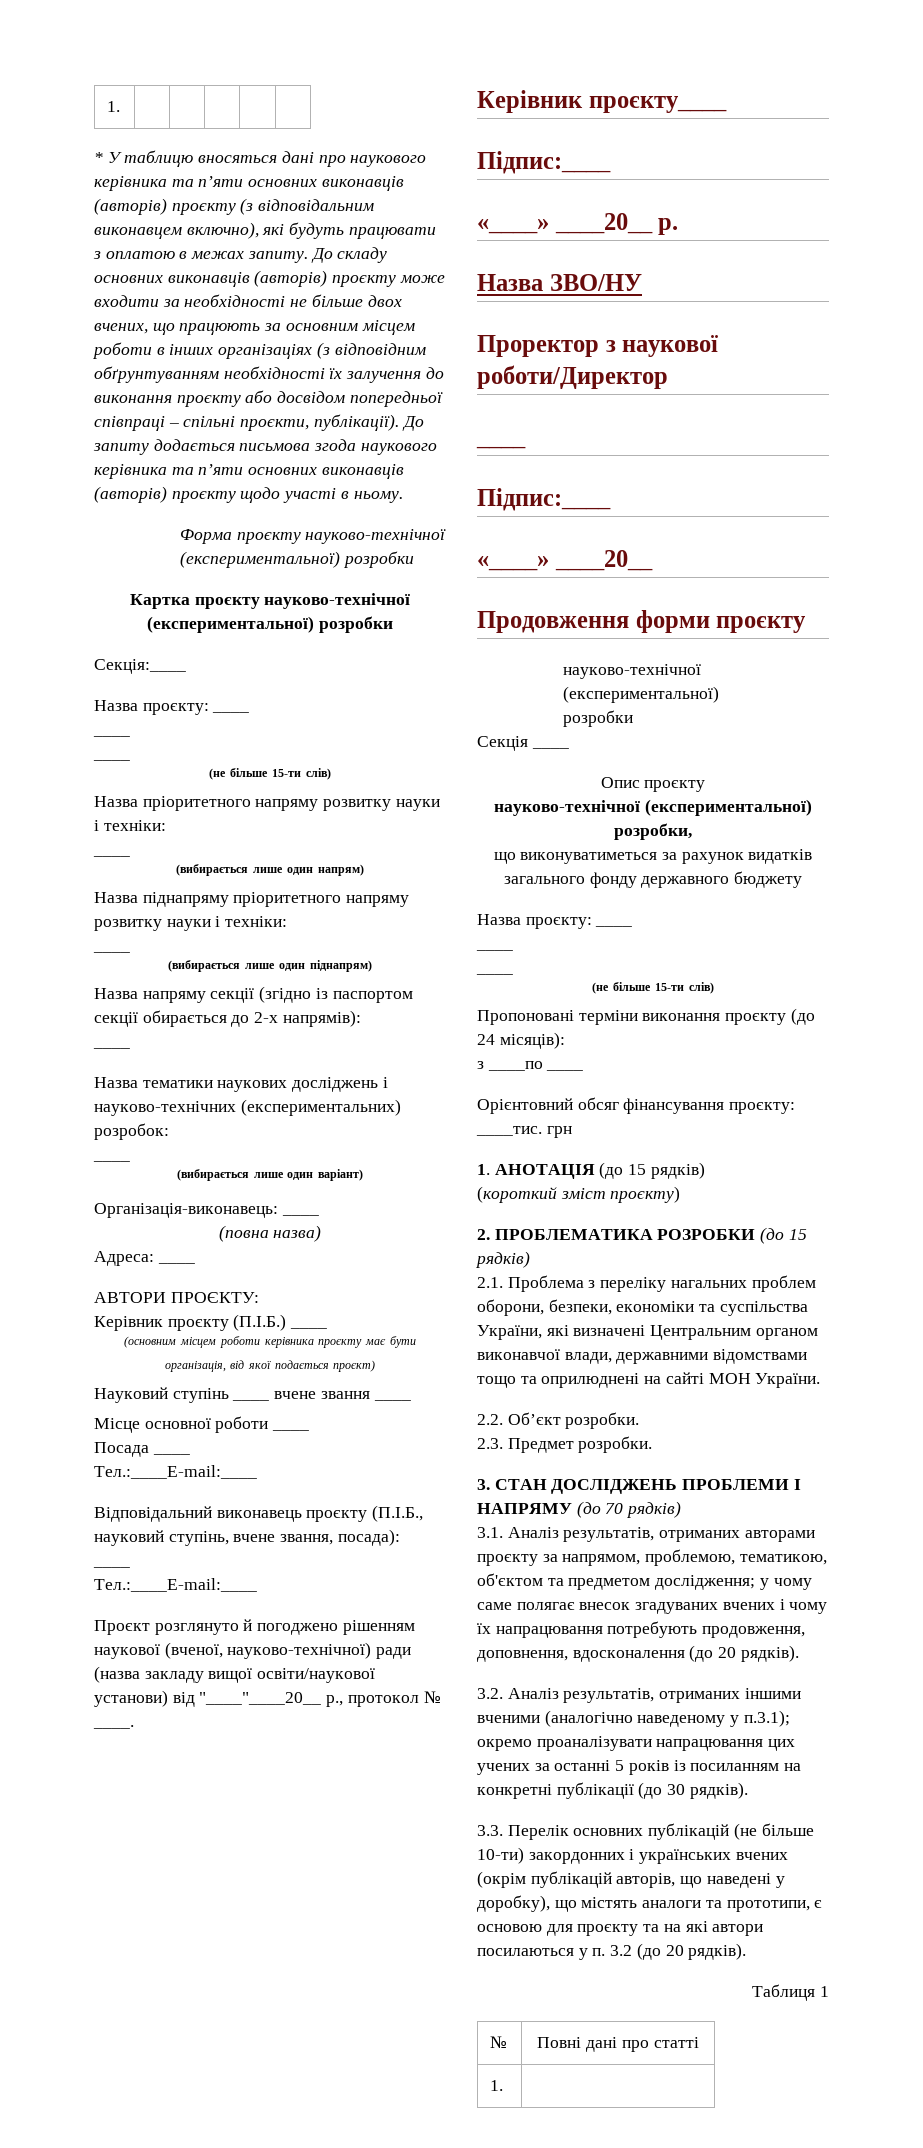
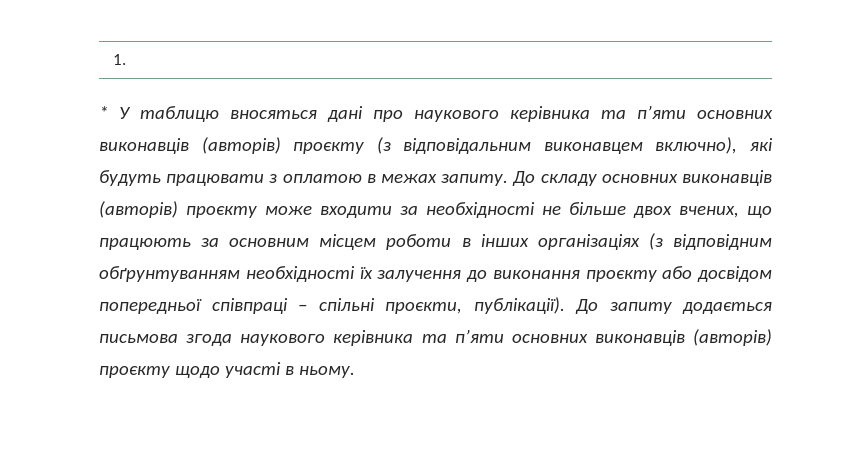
- Форма проєкту науково-технічної (експериментальної) розробки
- Картка проєкту науково-технічної (експериментальної) розробки
- Секція:____
- Назва проєкту: ____
- ____
- ____
- (не більше 15-ти слів)
- Назва пріоритетного напряму розвитку науки і техніки:
- ____
- (вибирається лише один напрям)
- Назва піднапряму пріоритетного напряму розвитку науки і техніки:
- ____
- (вибирається лише один піднапрям)
- Назва напряму секції (згідно із паспортом секції обирається до 2-х напрямів):
- ____
- Назва тематики наукових досліджень і науково-технічних (експериментальних) розробок:
- ____
- (вибирається лише один варіант)
- Організація-виконавець: ____
- (повна назва)
- Адреса: ____
- АВТОРИ ПРОЄКТУ:
- Керівник проєкту (П.І.Б.) ____
- (основним місцем роботи керівника проєкту має бути організація, від якої подається проєкт)
- Науковий ступінь ____ вчене звання ____
- Місце основної роботи ____
- Посада ____
- Тел.:____E-mail:____
- Відповідальний виконавець проєкту (П.І.Б., науковий ступінь, вчене звання, посада):
- ____
- Тел.:____E-mail:____
- Проєкт розглянуто й погоджено рішенням наукової (вченої, науково-технічної) ради (назва закладу вищої освіти/наукової установи) від "____"____20__ р., протокол № ____.
- Керівник проєкту____
- Підпис:____
- «____» ____20__ р.
- Назва ЗВО/НУ
- Проректор з наукової роботи/Директор
- ____
- Підпис:____
- «____» ____20__
- Продовження форми проєкту
- науково-технічної (експериментальної)
- розробки
- Секція ____
- Опис проєкту
- науково-технічної (експериментальної) розробки,
- що виконуватиметься за рахунок видатків загального фонду державного бюджету
- Назва проєкту: ____
- ____
- ____
- (не більше 15-ти слів)
- Пропоновані терміни виконання проєкту (до 24 місяців):
- з ____по ____
- Орієнтовний обсяг фінансування проєкту: ____тис. грн
- 1. АНОТАЦІЯ (до 15 рядків)
- (короткий зміст проєкту)
- 2. ПРОБЛЕМАТИКА РОЗРОБКИ (до 15 рядків)
- 2.1. Проблема з переліку нагальних проблем оборони, безпеки, економіки та суспільства України, які визначені Центральним органом виконавчої влади, державними відомствами тощо та оприлюднені на сайті МОН України.
- 2.2. Об’єкт розробки.
- 2.3. Предмет розробки.
- 3. СТАН ДОСЛІДЖЕНЬ ПРОБЛЕМИ І НАПРЯМУ (до 70 рядків)
- 3.1. Аналіз результатів, отриманих авторами проєкту за напрямом, проблемою, тематикою, об'єктом та предметом дослідження; у чому саме полягає внесок згадуваних вчених і чому їх напрацювання потребують продовження, доповнення, вдосконалення (до 20 рядків).
- 3.2. Аналіз результатів, отриманих іншими вченими (аналогічно наведеному у п.3.1); окремо проаналізувати напрацювання цих учених за останні 5 років із посиланням на конкретні публікації (до 30 рядків).
- 3.3. Перелік основних публікацій (не більше 10-ти) закордонних і українських вчених (окрім публікацій авторів, що наведені у доробку), що містять аналоги та прототипи, є основою для проєкту та на які автори посилаються у п. 3.2 (до 20 рядків).
- Таблиця 1
- № | Повні дані про статті
- 1. |

